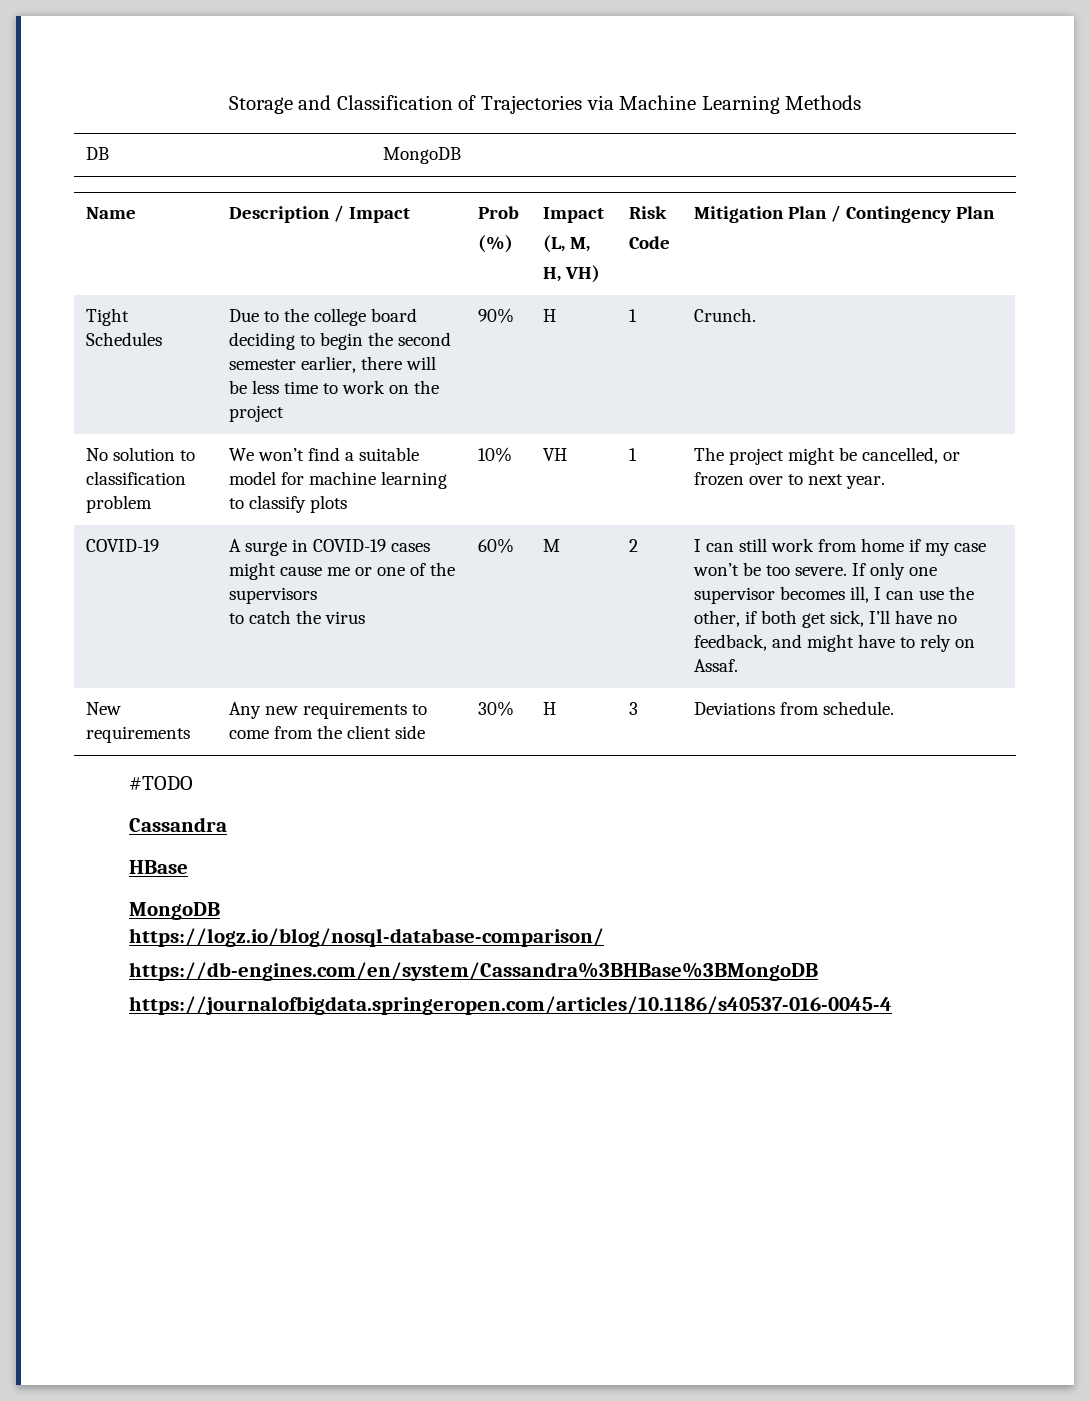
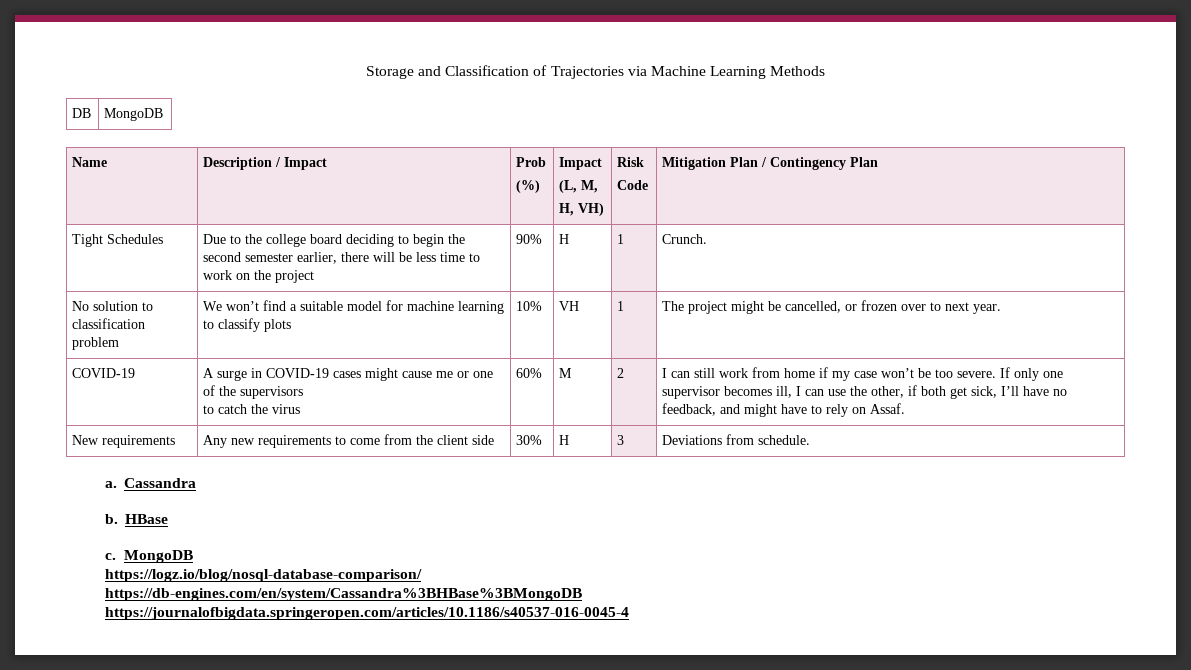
- #TODO
- Cassandra
+ a. Cassandra
+ b.
+ c.

